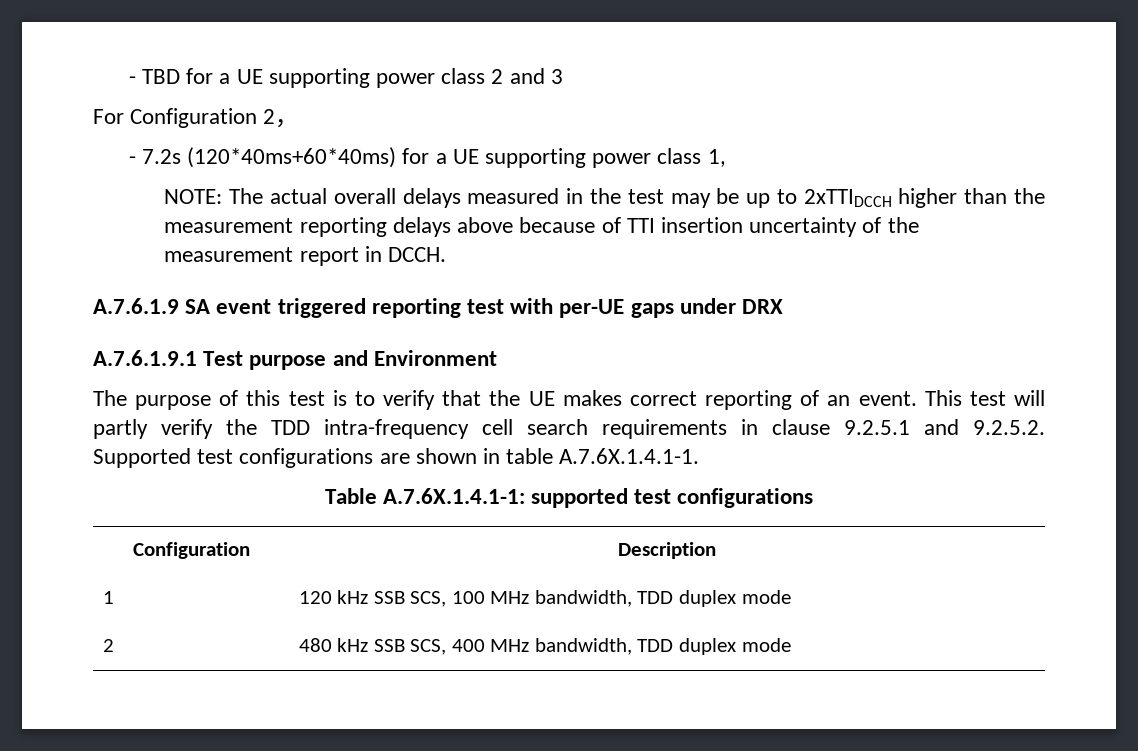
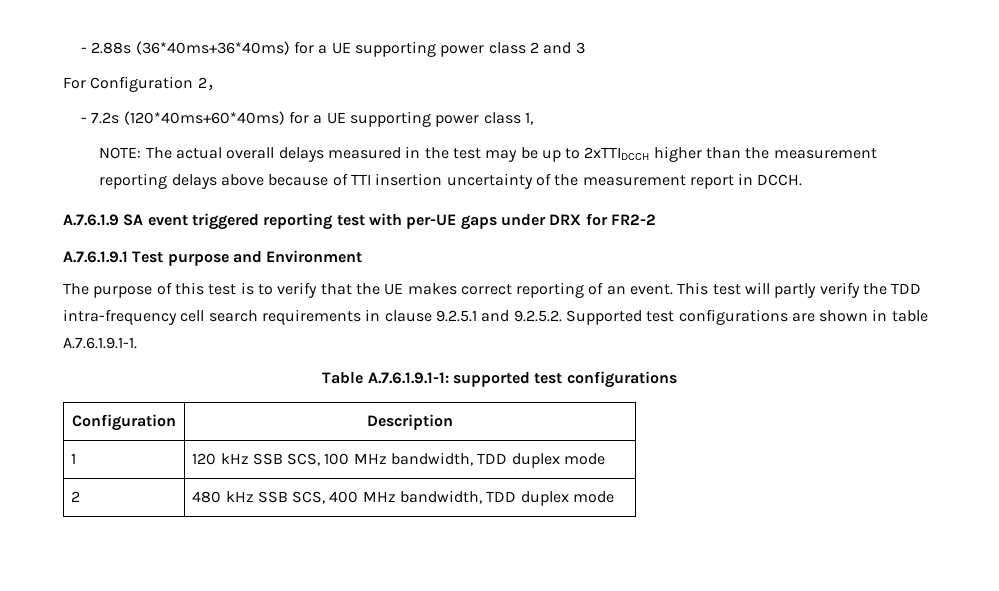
- - TBD for a UE supporting power class 2 and 3
+ - 2.88s (36*40ms+36*40ms) for a UE supporting power class 2 and 3
- A.7.6.1.9 SA event triggered reporting test with per-UE gaps under DRX
+ A.7.6.1.9 SA event triggered reporting test with per-UE gaps under DRX for FR2-2
- This test will partly verify the TDD intra-frequency cell search requirements in clause 9.2.5.1 and 9.2.5.2. Supported test configurations are shown in table A.7.6X.1.4.1-1.
+ This test will partly verify the TDD intra-frequency cell search requirements in clause 9.2.5.1 and 9.2.5.2. Supported test configurations are shown in table A.7.6.1.9.1-1.
- Table A.7.6X.1.4.1-1: supported test configurations
+ Table A.7.6.1.9.1-1: supported test configurations

